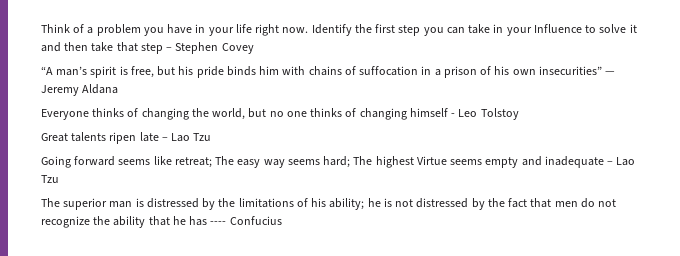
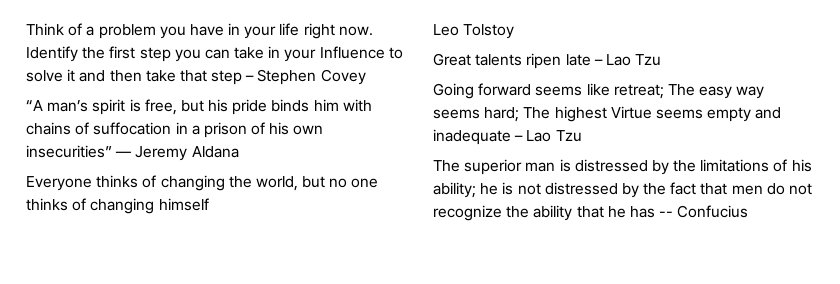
- Everyone thinks of changing the world, but no one thinks of changing himself - Leo Tolstoy
+ Everyone thinks of changing the world, but no one thinks of changing himself
+ Leo Tolstoy
- The superior man is distressed by the limitations of his ability; he is not distressed by the fact that men do not recognize the ability that he has ---- Confucius
+ The superior man is distressed by the limitations of his ability; he is not distressed by the fact that men do not recognize the ability that he has -- Confucius

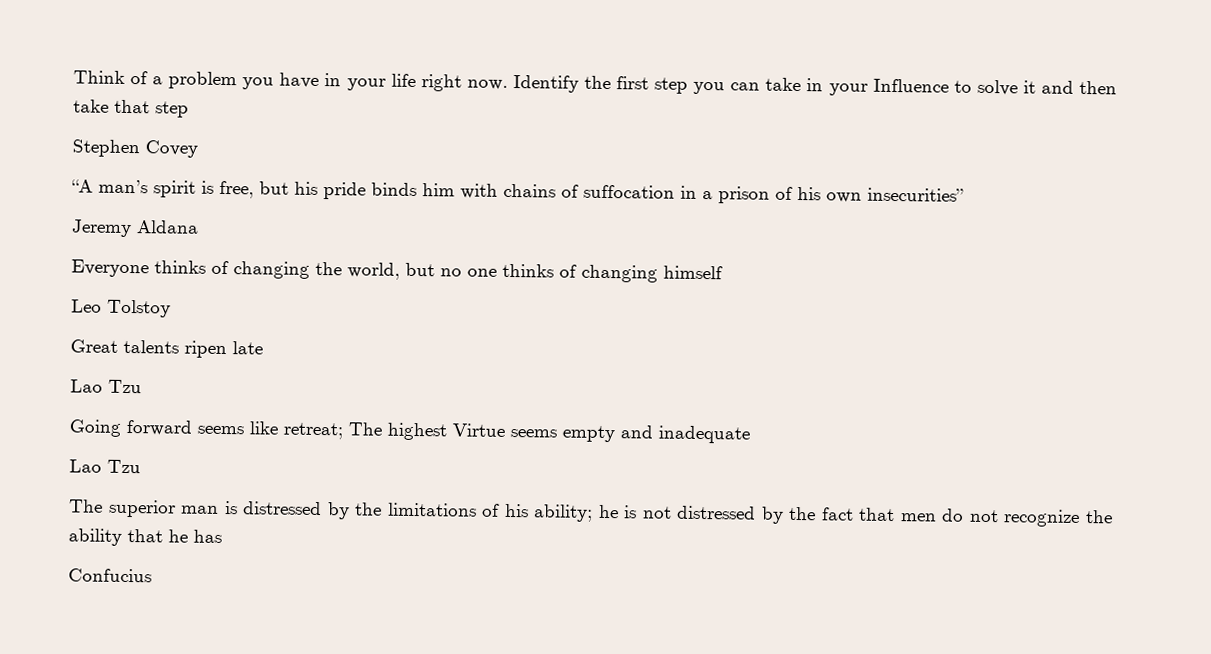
- Identify the first step you can take in your Influence to solve it and then take that step – Stephen Covey
+ Identify the first step you can take in your Influence to solve it and then take that step
+ Stephen Covey
- “A man’s spirit is free, but his pride binds him with chains of suffocation in a prison of his own insecurities” ― Jeremy Aldana
+ “A man’s spirit is free, but his pride binds him with chains of suffocation in a prison of his own insecurities”
+ Jeremy Aldana
- Great talents ripen late – Lao Tzu
+ Great talents ripen late
+ Lao Tzu
- Going forward seems like retreat; The easy way seems hard; The highest Virtue seems empty and inadequate – Lao Tzu
+ Going forward seems like retreat; The highest Virtue seems empty and inadequate
+ Lao Tzu
- The superior man is distressed by the limitations of his ability; he is not distressed by the fact that men do not recognize the ability that he has -- Confucius
+ The superior man is distressed by the limitations of his ability; he is not distressed by the fact that men do not recognize the ability that he has
+ Confucius

